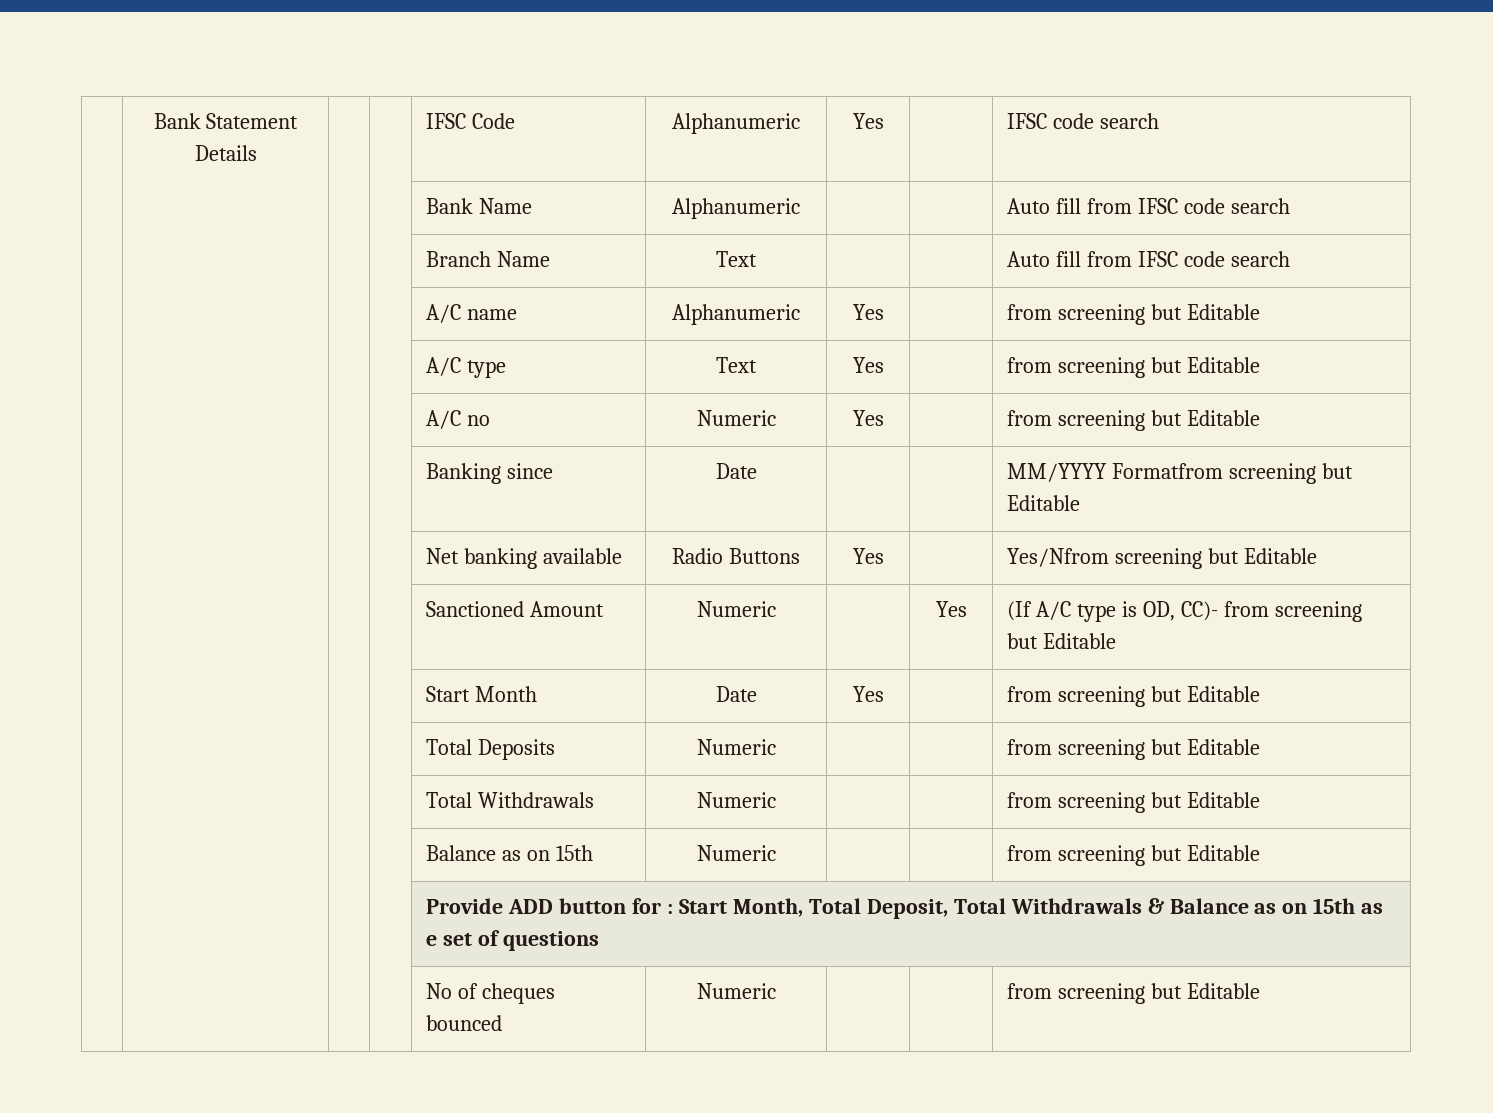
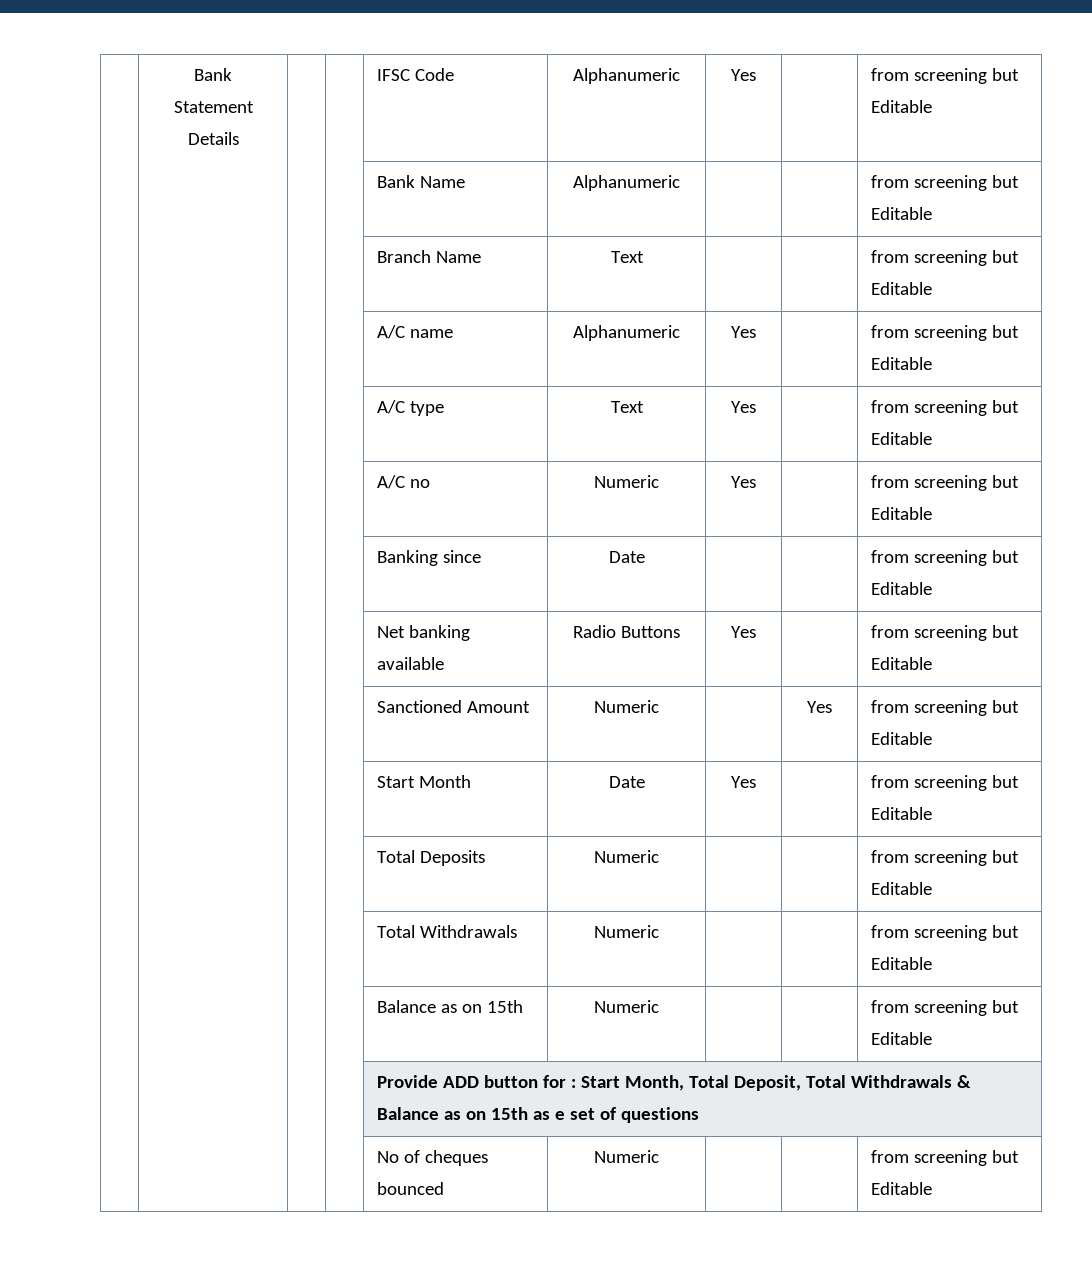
- | Bank Statement Details | | | IFSC Code | Alphanumeric | Yes | | IFSC code search
+ | Bank Statement Details | | | IFSC Code | Alphanumeric | Yes | | from screening but Editable
- | | | | Bank Name | Alphanumeric | | | Auto fill from IFSC code search
- | | | | Branch Name | Text | | | Auto fill from IFSC code search
+ | | | | Bank Name | Alphanumeric | | | from screening but Editable
+ | | | | Branch Name | Text | | | from screening but Editable
- | | | | Banking since | Date | | | MM/YYYY Formatfrom screening but Editable
+ | | | | Banking since | Date | | | from screening but Editable
- | | | | Net banking available | Radio Buttons | Yes | | Yes/Nfrom screening but Editable
+ | | | | Net banking available | Radio Buttons | Yes | | from screening but Editable
- | | | | Sanctioned Amount | Numeric | | Yes | (If A/C type is OD, CC)- from screening but Editable
+ | | | | Sanctioned Amount | Numeric | | Yes | from screening but Editable

